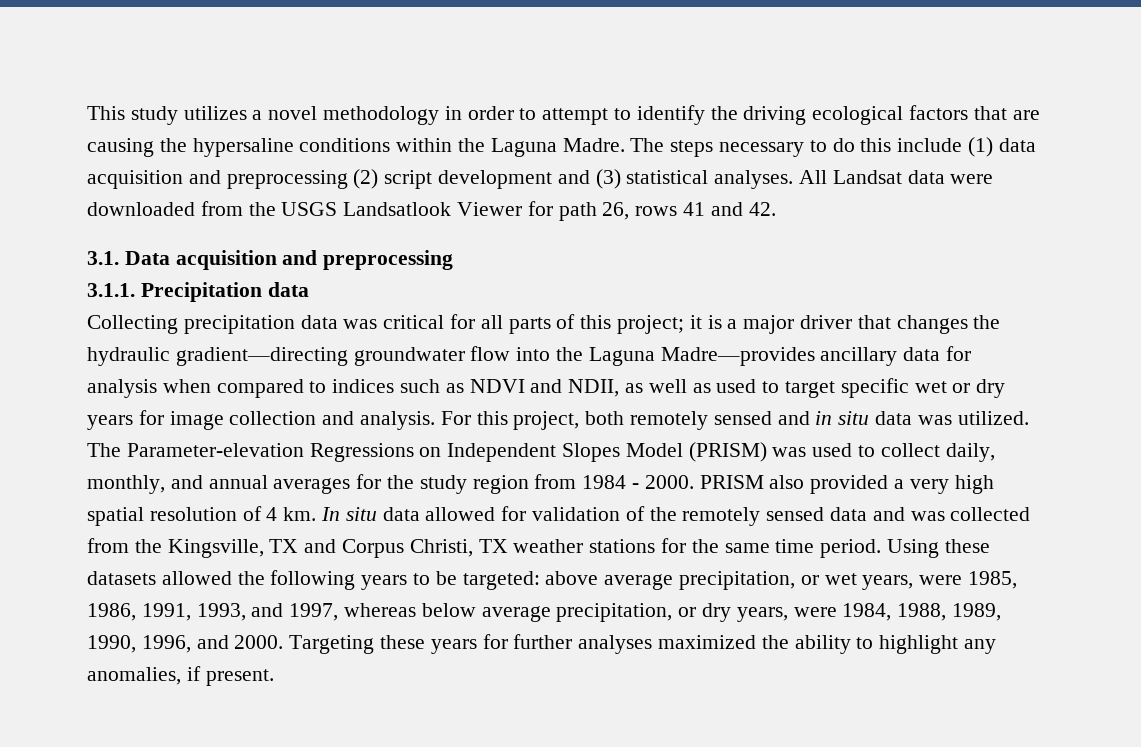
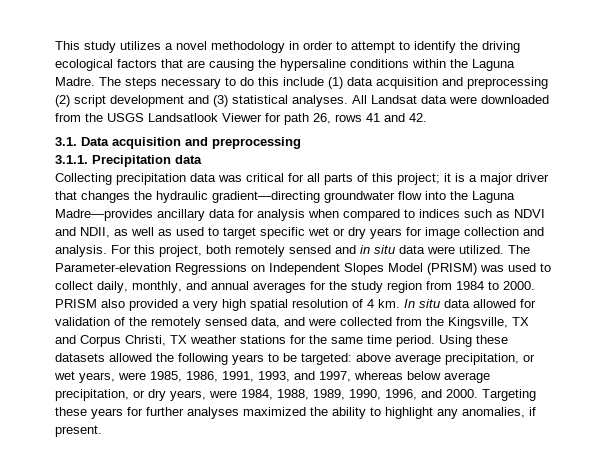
- For this project, both remotely sensed and in situ data was utilized.
+ For this project, both remotely sensed and in situ data were utilized.
- The Parameter-elevation Regressions on Independent Slopes Model (PRISM) was used to collect daily, monthly, and annual averages for the study region from 1984 - 2000.
+ The Parameter-elevation Regressions on Independent Slopes Model (PRISM) was used to collect daily, monthly, and annual averages for the study region from 1984 to 2000.
- In situ data allowed for validation of the remotely sensed data and was collected from the Kingsville, TX and Corpus Christi, TX weather stations for the same time period.
+ In situ data allowed for validation of the remotely sensed data, and were collected from the Kingsville, TX and Corpus Christi, TX weather stations for the same time period.

